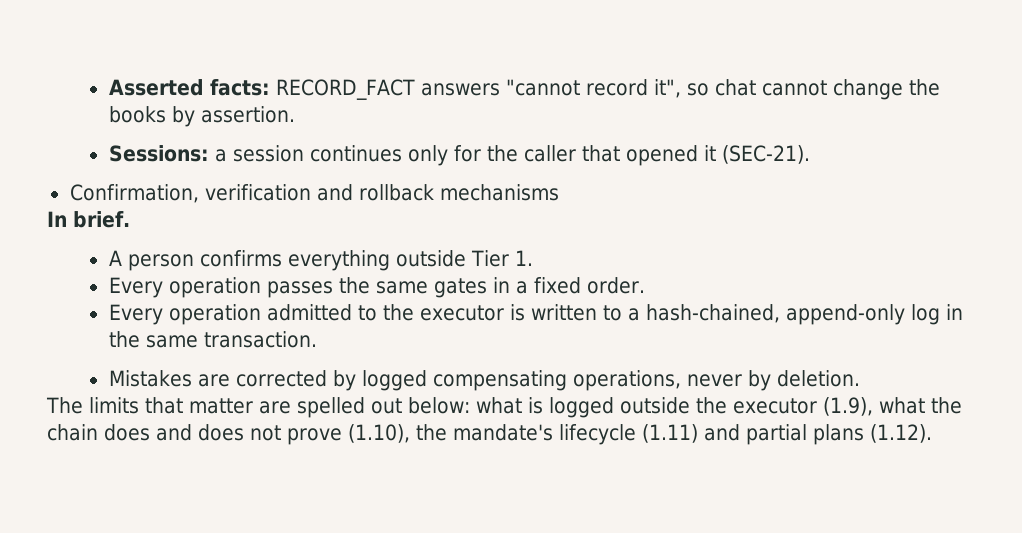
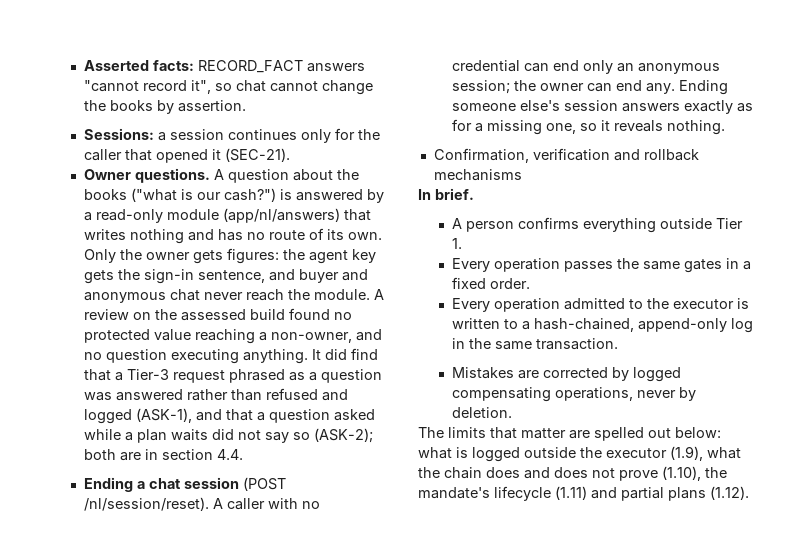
+ Owner questions. A question about the books ("what is our cash?") is answered by a read-only module (app/nl/answers) that writes nothing and has no route of its own. Only the owner gets figures: the agent key gets the sign-in sentence, and buyer and anonymous chat never reach the module. A review on the assessed build found no protected value reaching a non-owner, and no question executing anything. It did find that a Tier-3 request phrased as a question was answered rather than refused and logged (ASK-1), and that a question asked while a plan waits did not say so (ASK-2); both are in section 4.4.
+ Ending a chat session (POST /nl/session/reset). A caller with no credential can end only an anonymous session; the owner can end any. Ending someone else's session answers exactly as for a missing one, so it reveals nothing.

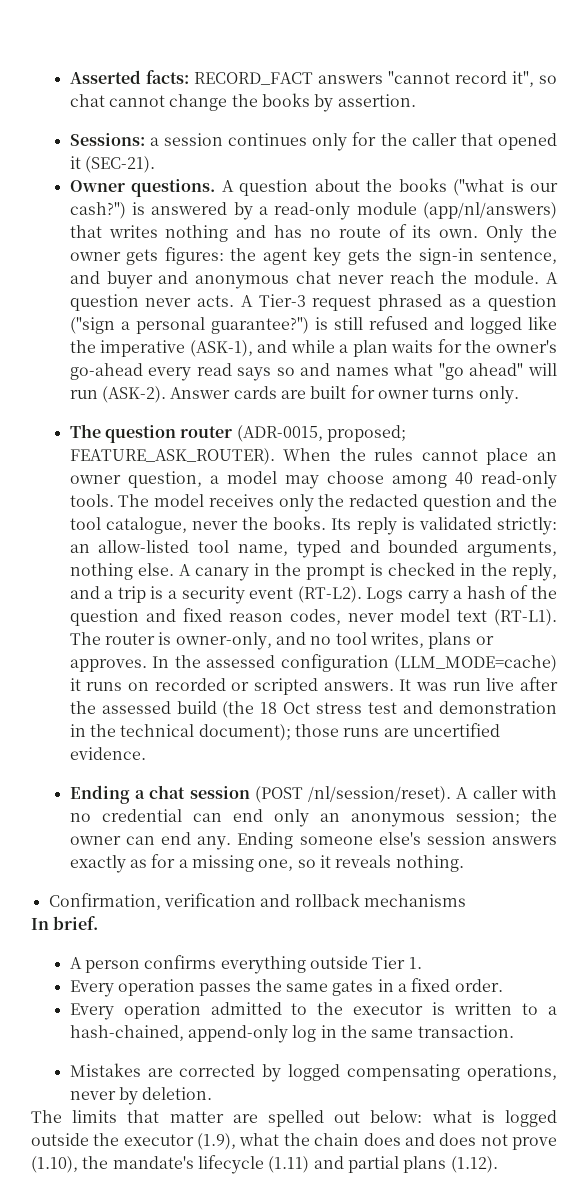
- A review on the assessed build found no protected value reaching a non-owner, and no question executing anything. It did find that a Tier-3 request phrased as a question was answered rather than refused and logged (ASK-1), and that a question asked while a plan waits did not say so (ASK-2); both are in section 4.4.
+ A question never acts. A Tier-3 request phrased as a question ("sign a personal guarantee?") is still refused and logged like the imperative (ASK-1), and while a plan waits for the owner's go-ahead every read says so and names what "go ahead" will run (ASK-2). Answer cards are built for owner turns only.
+ The question router (ADR-0015, proposed; FEATURE_ASK_ROUTER). When the rules cannot place an owner question, a model may choose among 40 read-only tools. The model receives only the redacted question and the tool catalogue, never the books. Its reply is validated strictly: an allow-listed tool name, typed and bounded arguments, nothing else. A canary in the prompt is checked in the reply, and a trip is a security event (RT-L2). Logs carry a hash of the question and fixed reason codes, never model text (RT-L1). The router is owner-only, and no tool writes, plans or approves. In the assessed configuration (LLM_MODE=cache) it runs on recorded or scripted answers. It was run live after the assessed build (the 18 Oct stress test and demonstration in the technical document); those runs are uncertified evidence.

